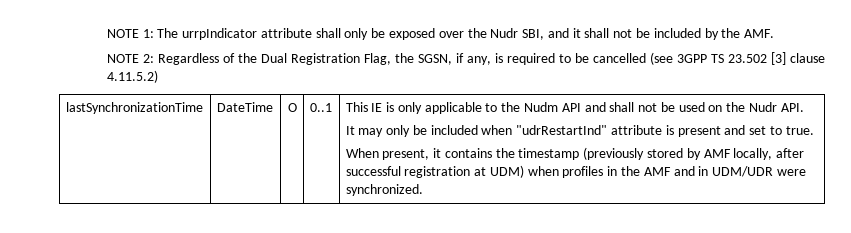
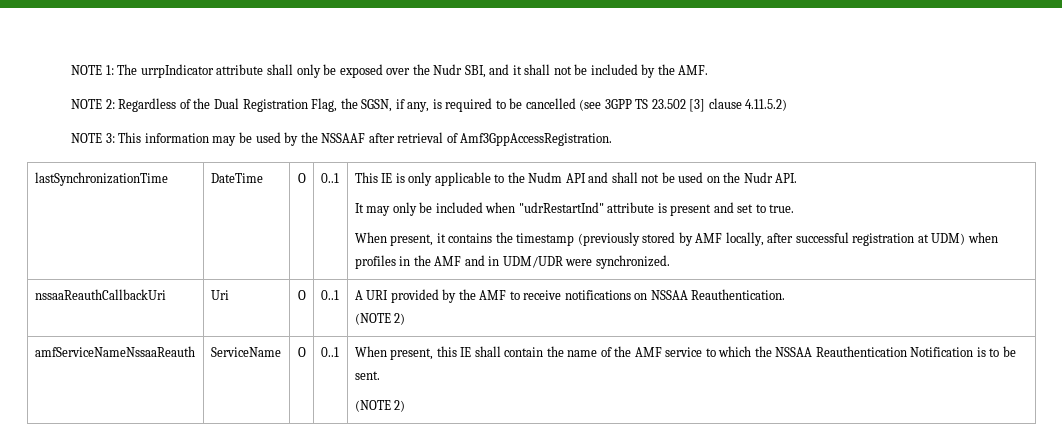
+ NOTE 3: This information may be used by the NSSAAF after retrieval of Amf3GppAccessRegistration.
+ nssaaReauthCallbackUri | Uri | O | 0..1 | A URI provided by the AMF to receive notifications on NSSAA Reauthentication.
+ (NOTE 2)
+ amfServiceNameNssaaReauth | ServiceName | O | 0..1 | When present, this IE shall contain the name of the AMF service to which the NSSAA Reauthentication Notification is to be sent.
+ (NOTE 2)

